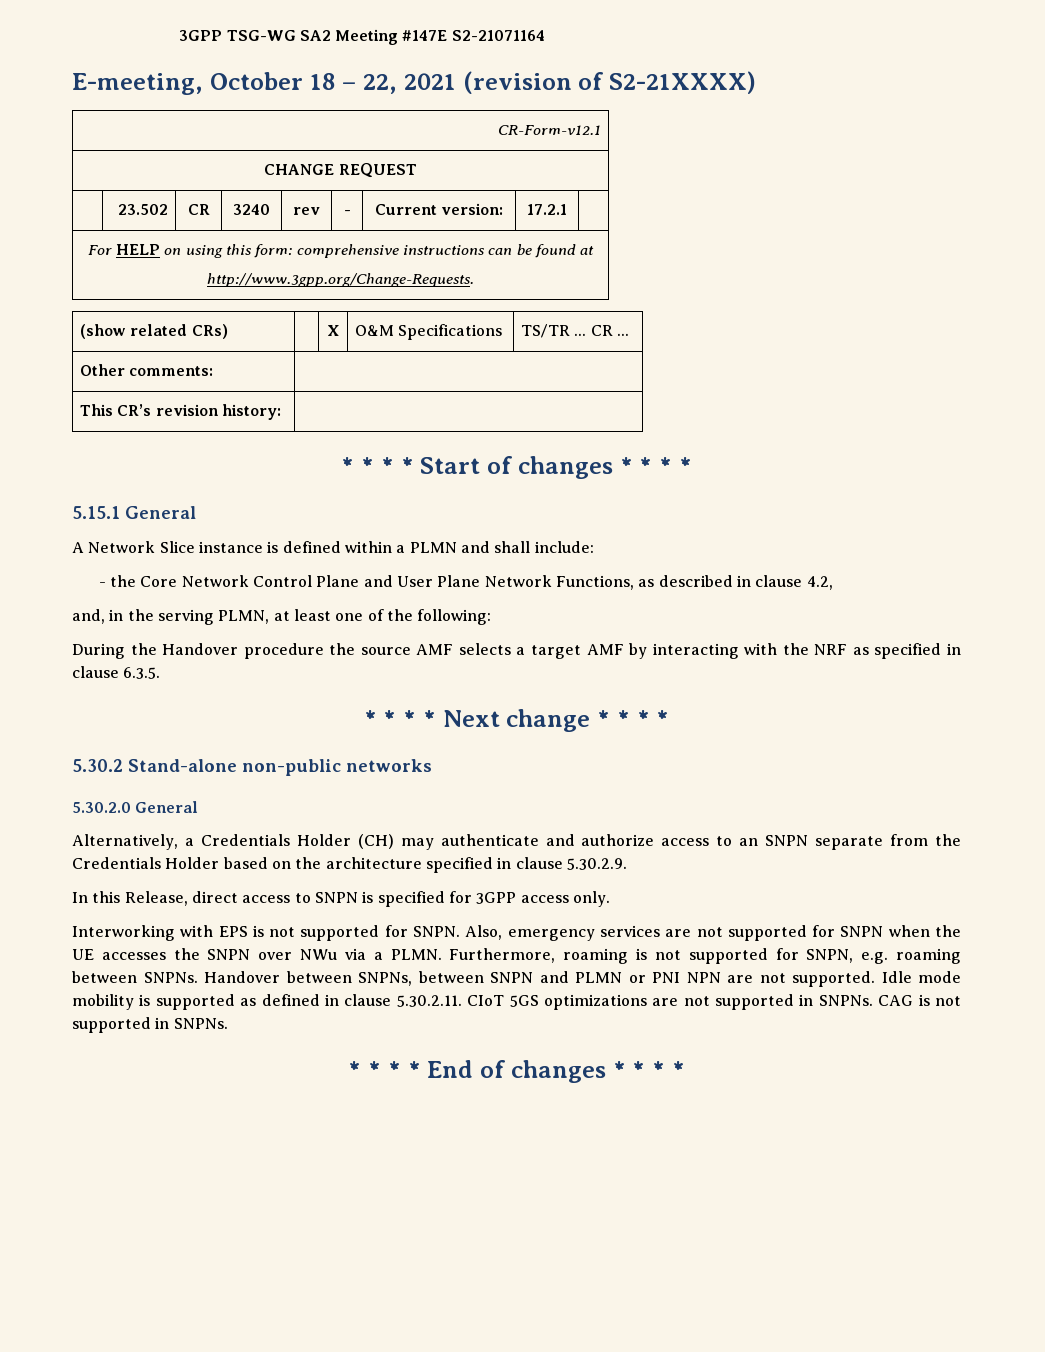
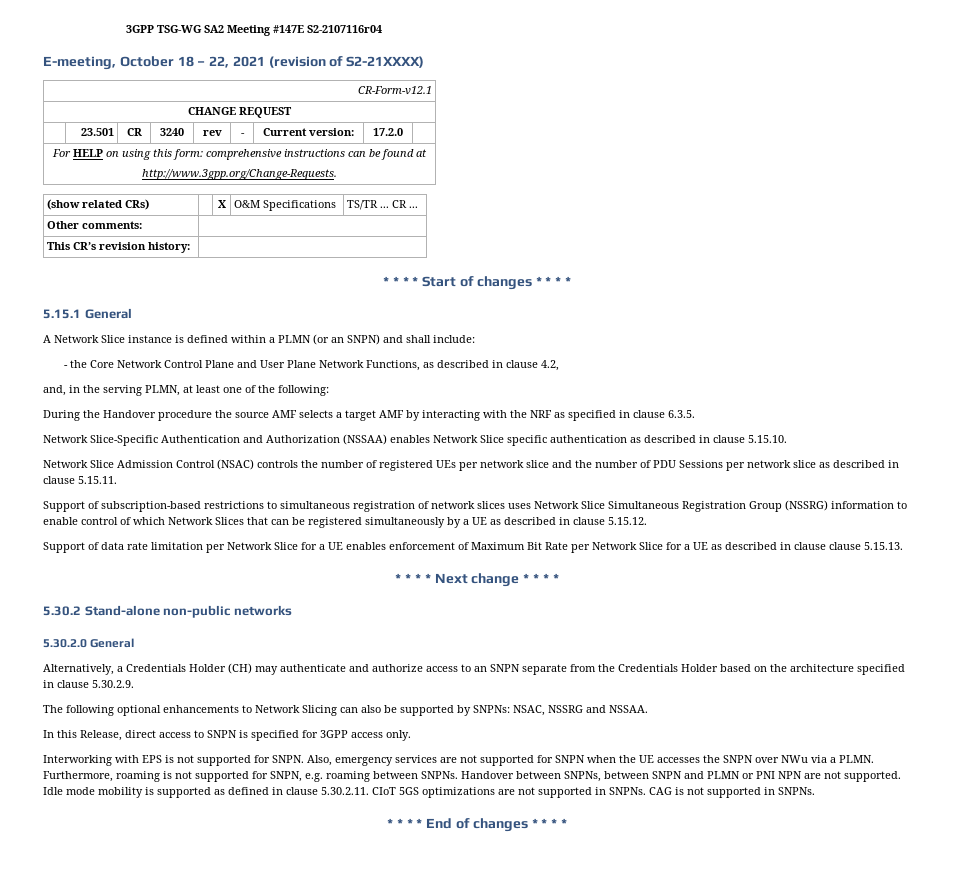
- 3GPP TSG-WG SA2 Meeting #147E S2-21071164
+ 3GPP TSG-WG SA2 Meeting #147E S2-2107116r04
- | 23.502 | CR | 3240 | rev | - | Current version: | 17.2.1 |
+ | 23.501 | CR | 3240 | rev | - | Current version: | 17.2.0 |
- A Network Slice instance is defined within a PLMN and shall include:
+ A Network Slice instance is defined within a PLMN (or an SNPN) and shall include:
+ Network Slice-Specific Authentication and Authorization (NSSAA) enables Network Slice specific authentication as described in clause 5.15.10.
+ Network Slice Admission Control (NSAC) controls the number of registered UEs per network slice and the number of PDU Sessions per network slice as described in clause 5.15.11.
+ Support of subscription-based restrictions to simultaneous registration of network slices uses Network Slice Simultaneous Registration Group (NSSRG) information to enable control of which Network Slices that can be registered simultaneously by a UE as described in clause 5.15.12.
+ Support of data rate limitation per Network Slice for a UE enables enforcement of Maximum Bit Rate per Network Slice for a UE as described in clause clause 5.15.13.
+ The following optional enhancements to Network Slicing can also be supported by SNPNs: NSAC, NSSRG and NSSAA.

